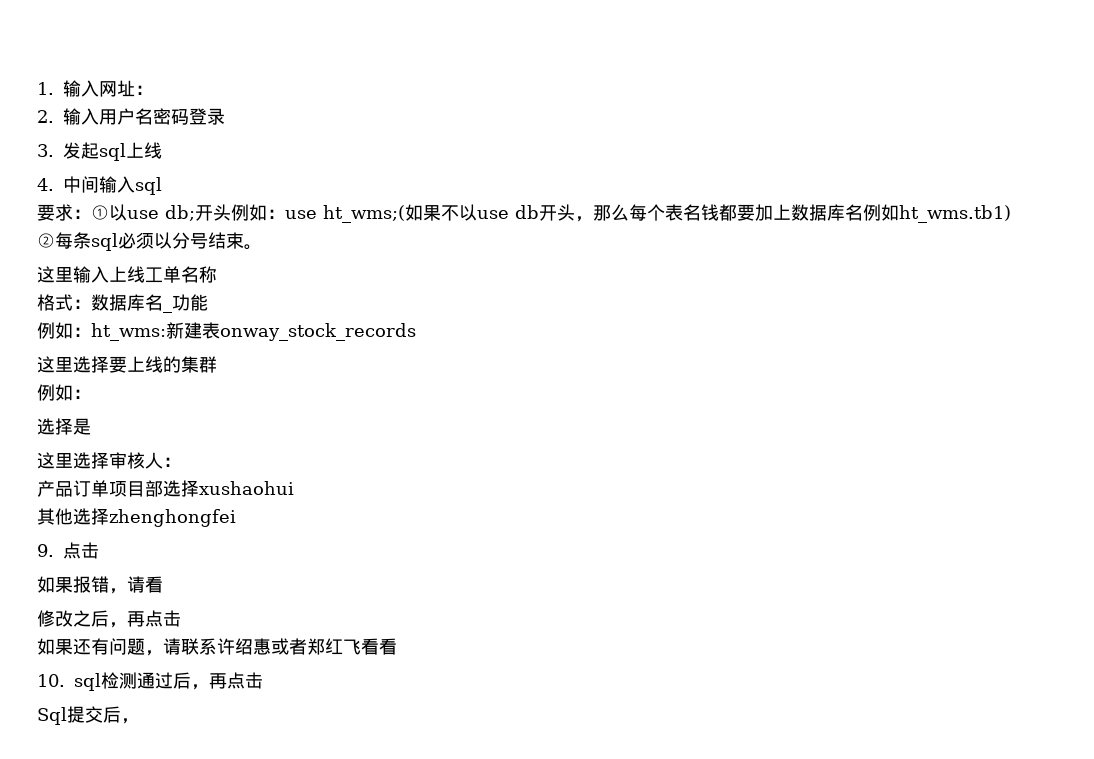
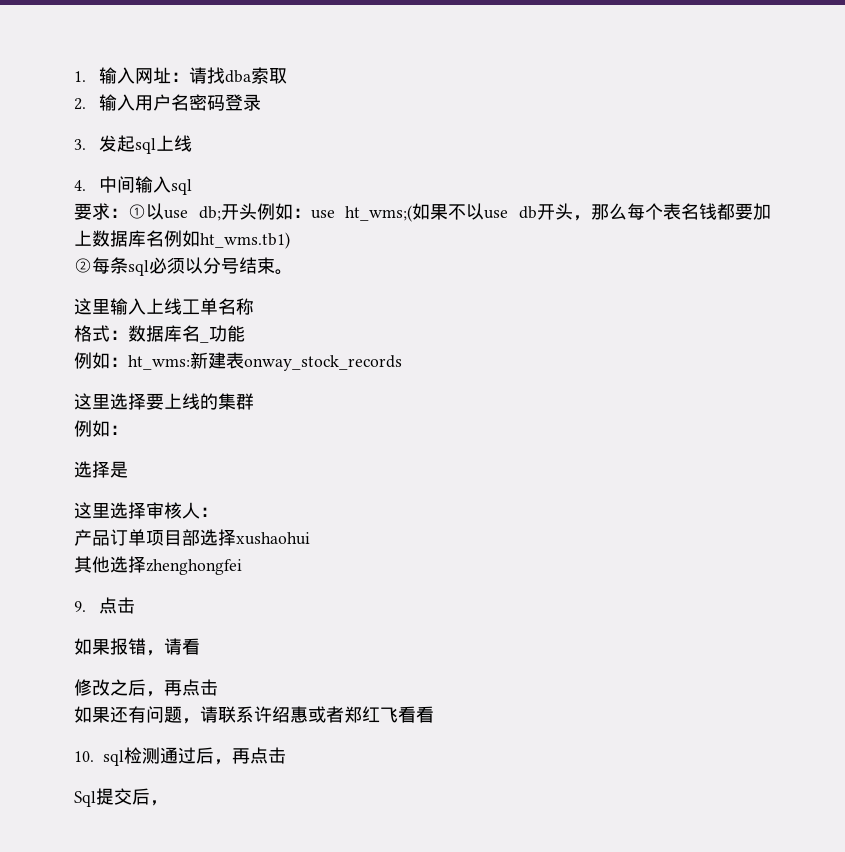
- 1.输入网址：
+ 1.输入网址：请找dba索取

